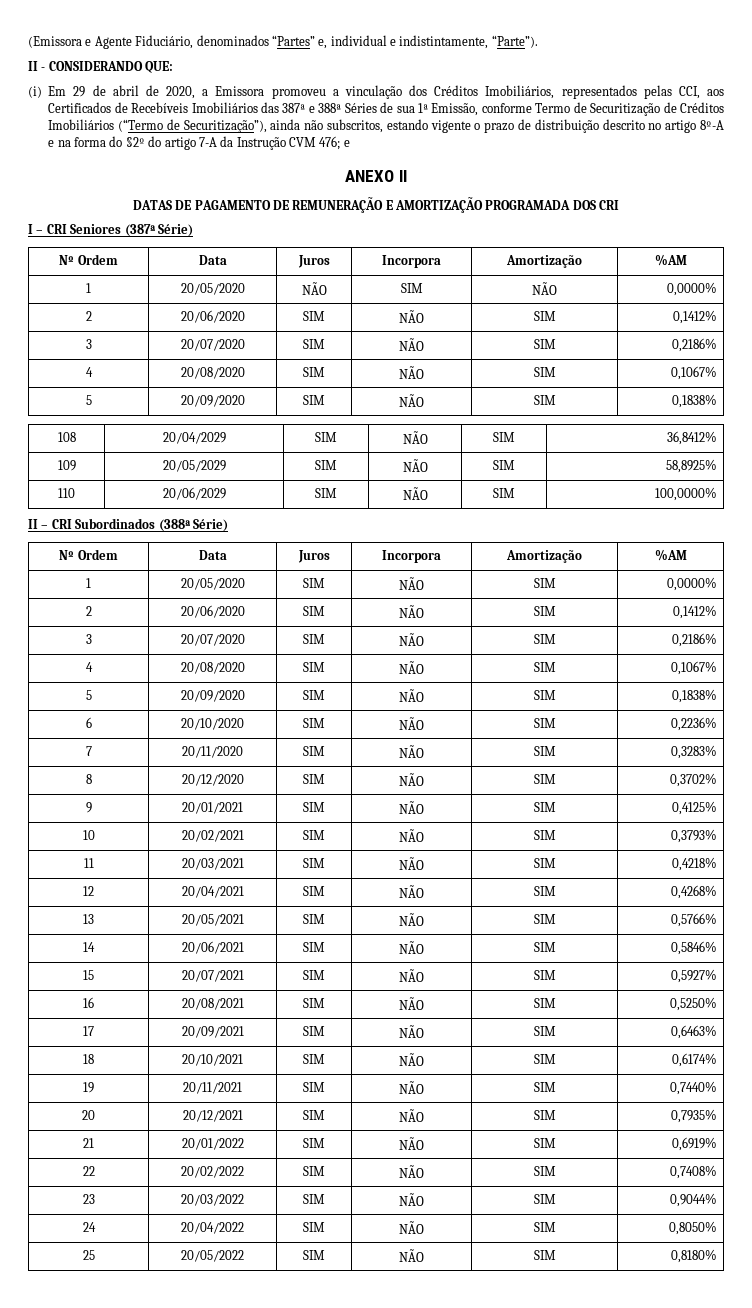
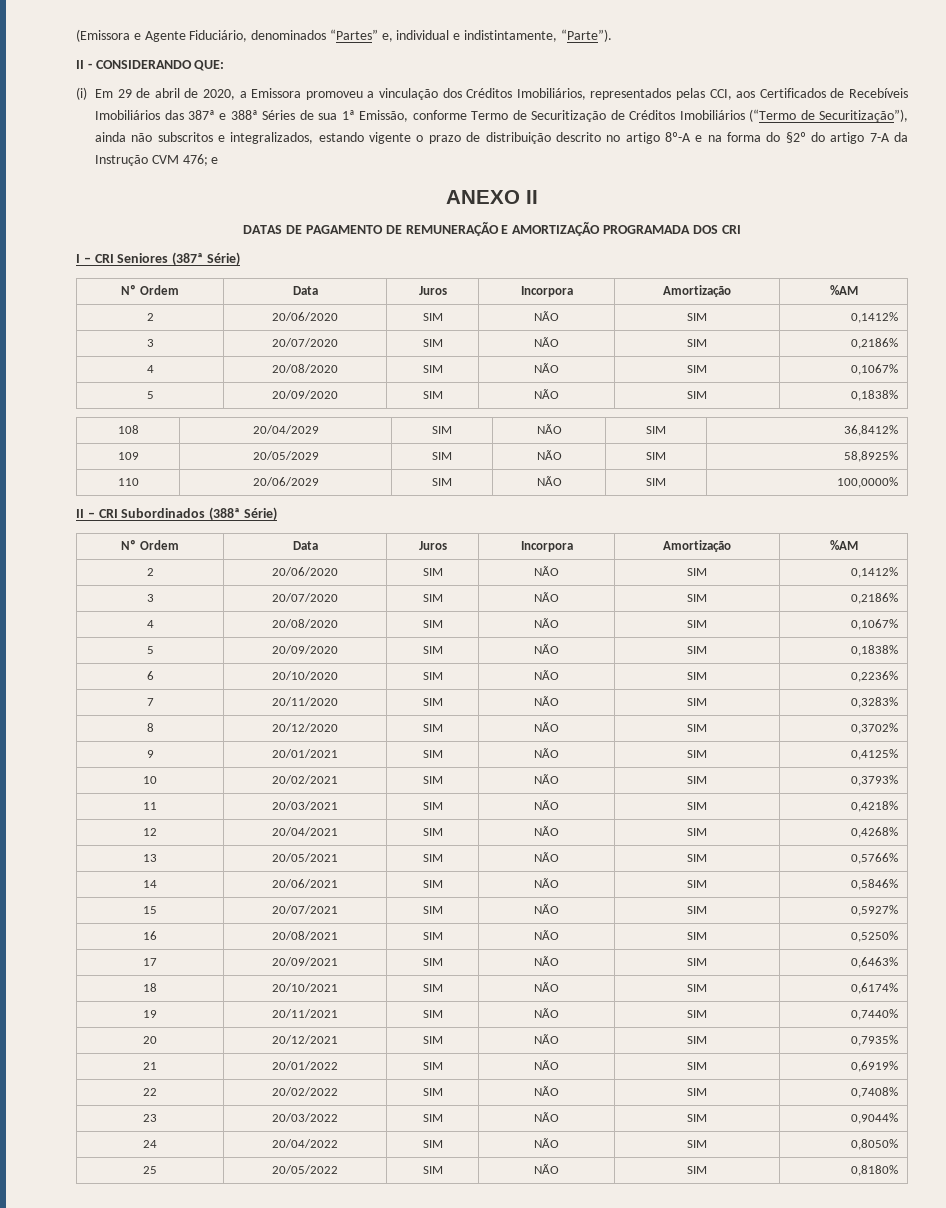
- (i) Em 29 de abril de 2020, a Emissora promoveu a vinculação dos Créditos Imobiliários, representados pelas CCI, aos Certificados de Recebíveis Imobiliários das 387ª e 388ª Séries de sua 1ª Emissão, conforme Termo de Securitização de Créditos Imobiliários (“Termo de Securitização”), ainda não subscritos, estando vigente o prazo de distribuição descrito no artigo 8º-A e na forma do §2º do artigo 7-A da Instrução CVM 476;
+ (i) Em 29 de abril de 2020, a Emissora promoveu a vinculação dos Créditos Imobiliários, representados pelas CCI, aos Certificados de Recebíveis Imobiliários das 387ª e 388ª Séries de sua 1ª Emissão, conforme Termo de Securitização de Créditos Imobiliários (“Termo de Securitização”), ainda não subscritos e integralizados, estando vigente o prazo de distribuição descrito no artigo 8º-A e na forma do §2º do artigo 7-A da Instrução CVM 476;
- 1 | 20/05/2020 | NÃO | SIM | NÃO | 0,0000%
- 1 | 20/05/2020 | SIM | NÃO | SIM | 0,0000%

